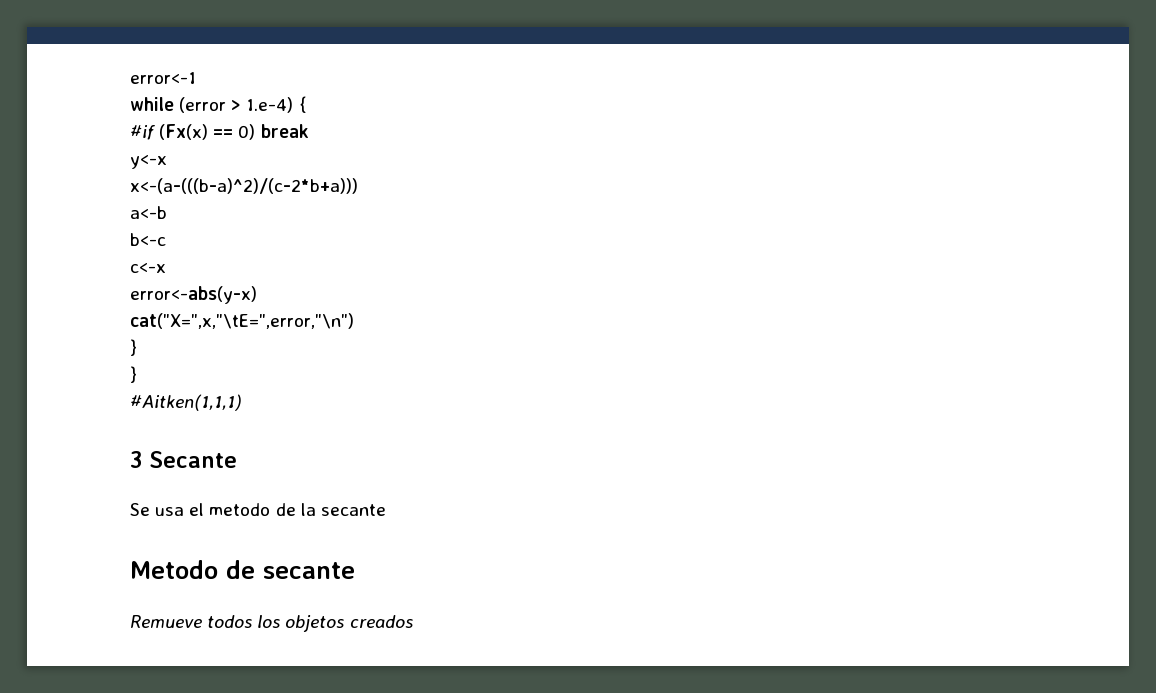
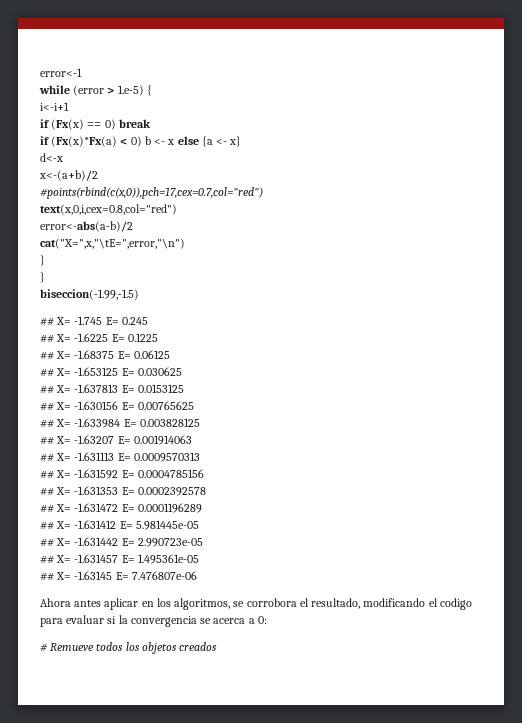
- while (error > 1.e-4) {
+ while (error > 1.e-5) {
- #if (Fx(x) == 0) break
+ i<-i+1
+ if (Fx(x) == 0) break
- y<-x
- x<-(a-(((b-a)^2)/(c-2*b+a)))
- a<-b
- b<-c
- c<-x
- error<-abs(y-x)
+ if (Fx(x)*Fx(a) < 0) b <- x else {a <- x}
+ d<-x
+ x<-(a+b)/2
+ #points(rbind(c(x,0)),pch=17,cex=0.7,col="red")
+ text(x,0,i,cex=0.8,col="red")
+ error<-abs(a-b)/2
  cat("X=",x,"\tE=",error,"\n")
  }
  }
- #Aitken(1,1,1)
- 3 Secante
- Se usa el metodo de la secante
- Metodo de secante
- Remueve todos los objetos creados
+ biseccion(-1.99,-1.5)
+ ## X= -1.745 E= 0.245
+ ## X= -1.6225 E= 0.1225
+ ## X= -1.68375 E= 0.06125
+ ## X= -1.653125 E= 0.030625
+ ## X= -1.637813 E= 0.0153125
+ ## X= -1.630156 E= 0.00765625
+ ## X= -1.633984 E= 0.003828125
+ ## X= -1.63207 E= 0.001914063
+ ## X= -1.631113 E= 0.0009570313
+ ## X= -1.631592 E= 0.0004785156
+ ## X= -1.631353 E= 0.0002392578
+ ## X= -1.631472 E= 0.0001196289
+ ## X= -1.631412 E= 5.981445e-05
+ ## X= -1.631442 E= 2.990723e-05
+ ## X= -1.631457 E= 1.495361e-05
+ ## X= -1.63145 E= 7.476807e-06
+ Ahora antes aplicar en los algoritmos, se corrobora el resultado, modificando el codigo para evaluar si la convergencia se acerca a 0:
+ # Remueve todos los objetos creados

